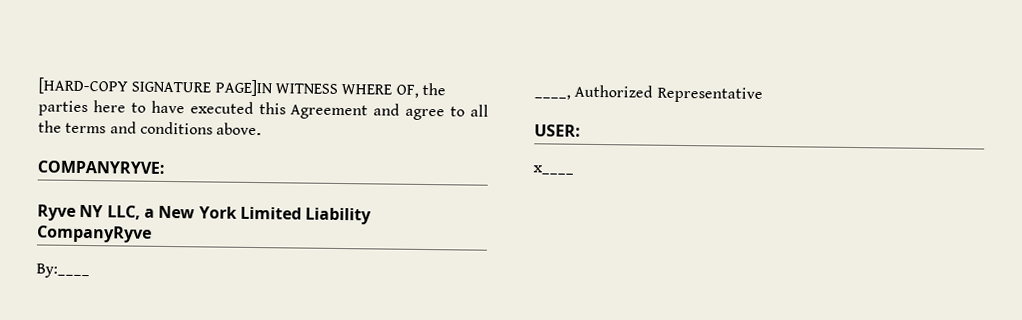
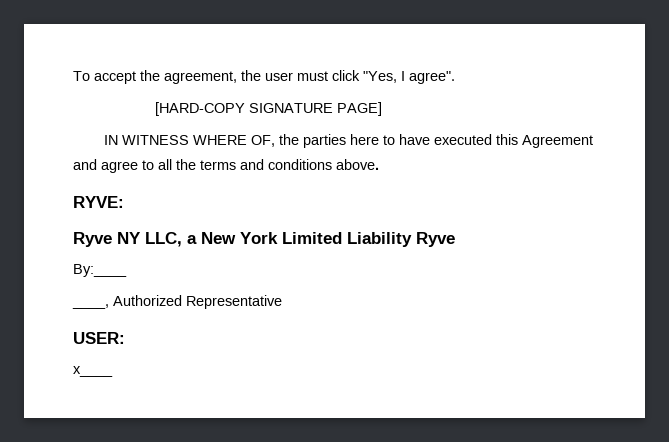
- [HARD-COPY SIGNATURE PAGE]IN WITNESS WHERE OF, the parties here to have executed this Agreement and agree to all the terms and conditions above.
+ To accept the agreement, the user must click "Yes, I agree".
+ [HARD-COPY SIGNATURE PAGE]
+ IN WITNESS WHERE OF, the parties here to have executed this Agreement and agree to all the terms and conditions above.
- COMPANYRYVE:
+ RYVE:
- Ryve NY LLC, a New York Limited Liability CompanyRyve
+ Ryve NY LLC, a New York Limited Liability Ryve

